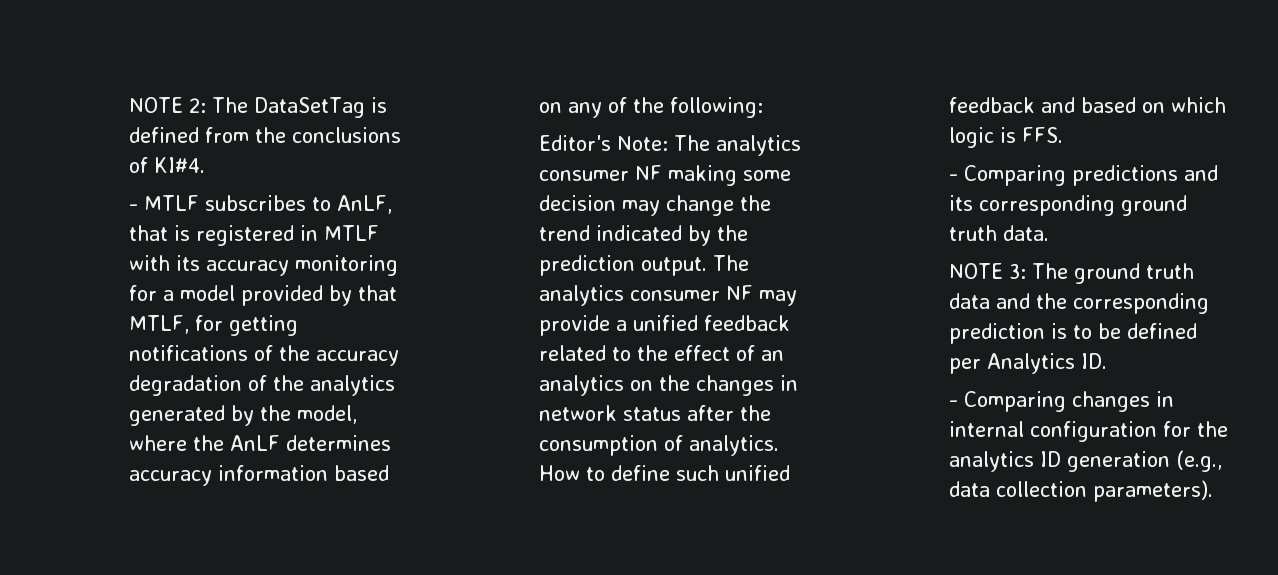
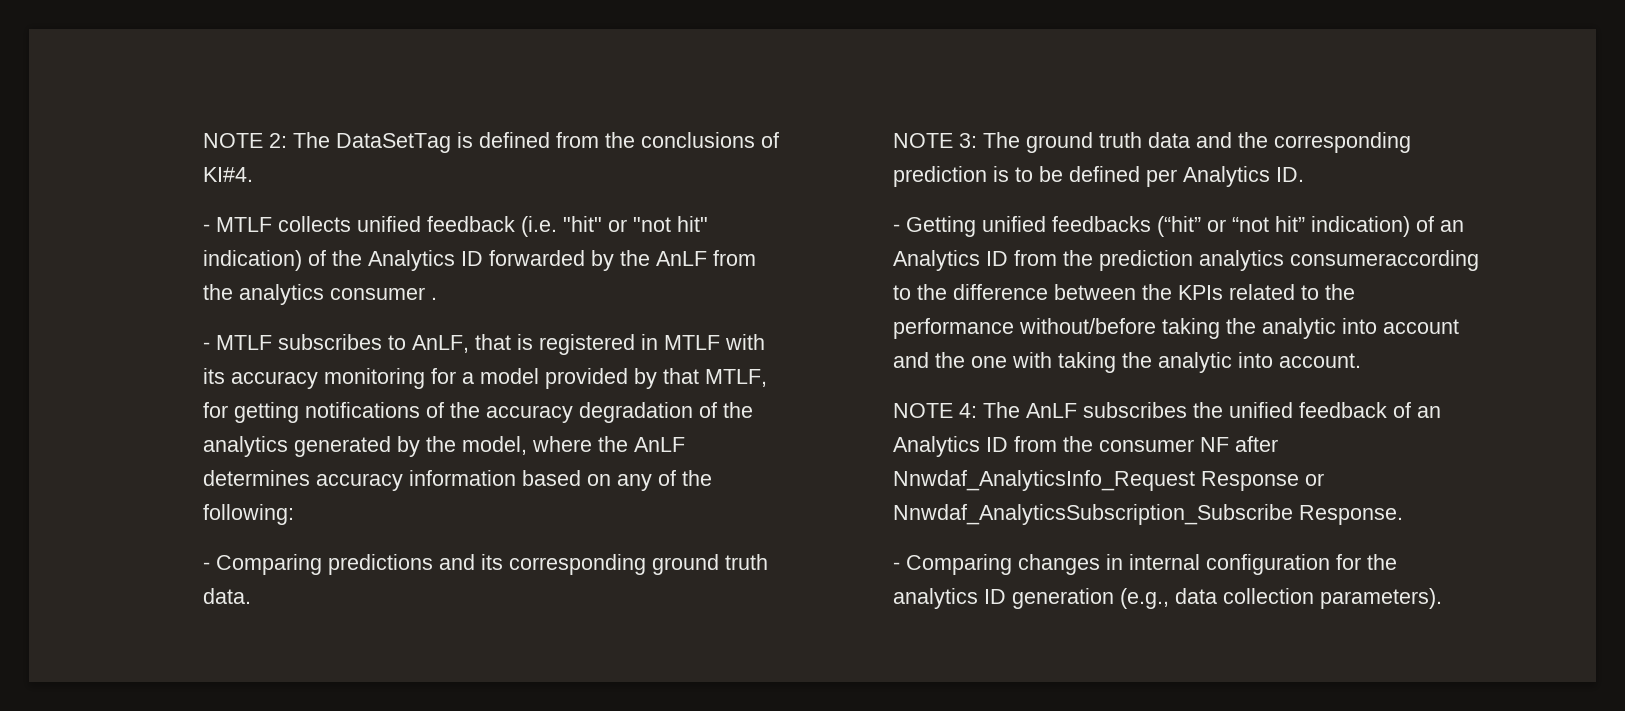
+ - MTLF collects unified feedback (i.e. "hit" or "not hit" indication) of the Analytics ID forwarded by the AnLF from the analytics consumer .
- Editor's Note: The analytics consumer NF making some decision may change the trend indicated by the prediction output. The analytics consumer NF may provide a unified feedback related to the effect of an analytics on the changes in network status after the consumption of analytics. How to define such unified feedback and based on which logic is FFS.
+ - Getting unified feedbacks (“hit” or “not hit” indication) of an Analytics ID from the prediction analytics consumeraccording to the difference between the KPIs related to the performance without/before taking the analytic into account and the one with taking the analytic into account.
+ NOTE 4: The AnLF subscribes the unified feedback of an Analytics ID from the consumer NF after Nnwdaf_AnalyticsInfo_Request Response or Nnwdaf_AnalyticsSubscription_Subscribe Response.

